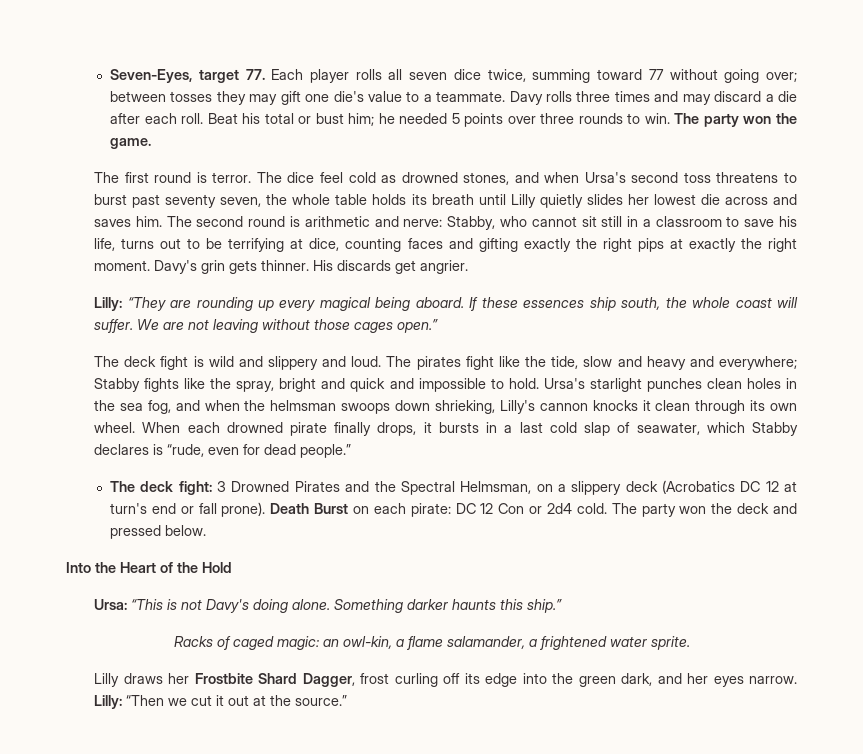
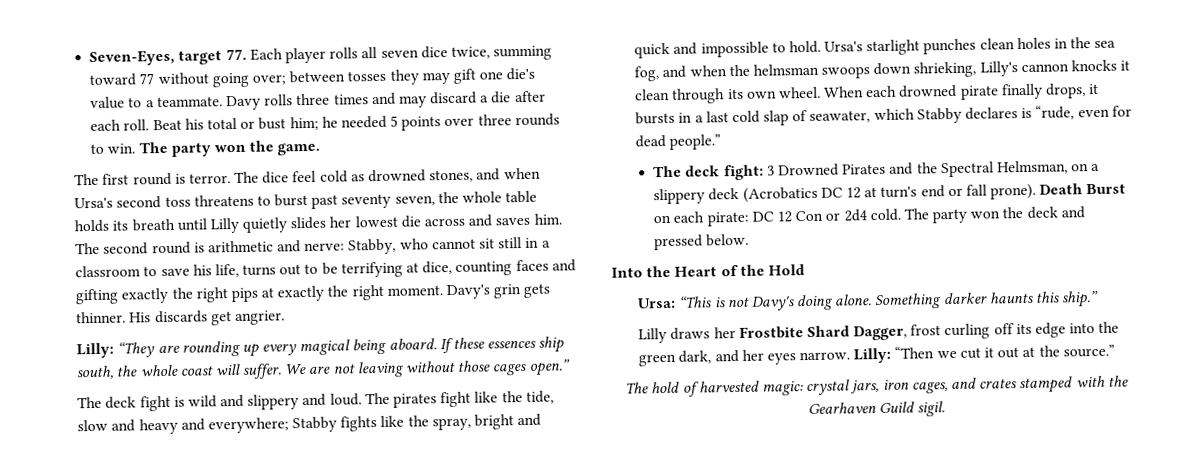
- Racks of caged magic: an owl-kin, a flame salamander, a frightened water sprite.
+ The hold of harvested magic: crystal jars, iron cages, and crates stamped with the Gearhaven Guild sigil.

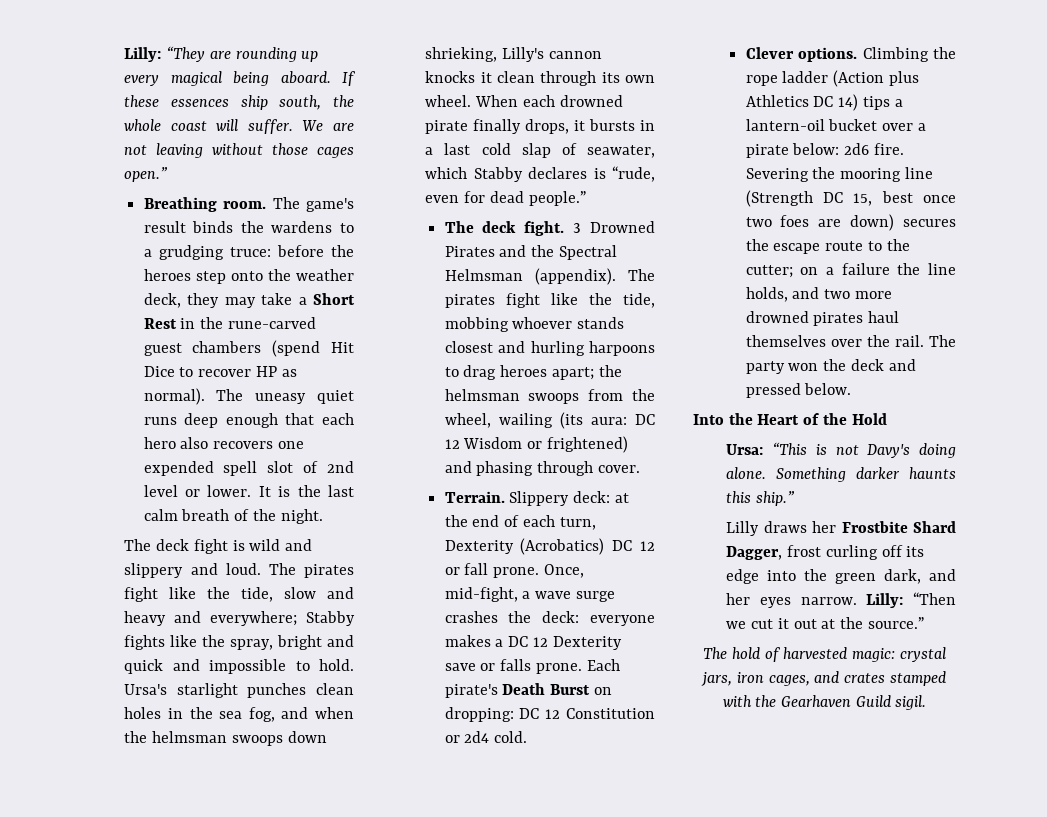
- Seven-Eyes, target 77. Each player rolls all seven dice twice, summing toward 77 without going over; between tosses they may gift one die's value to a teammate. Davy rolls three times and may discard a die after each roll. Beat his total or bust him; he needed 5 points over three rounds to win. The party won the game.
- The first round is terror. The dice feel cold as drowned stones, and when Ursa's second toss threatens to burst past seventy seven, the whole table holds its breath until Lilly quietly slides her lowest die across and saves him. The second round is arithmetic and nerve: Stabby, who cannot sit still in a classroom to save his life, turns out to be terrifying at dice, counting faces and gifting exactly the right pips at exactly the right moment. Davy's grin gets thinner. His discards get angrier.
+ Breathing room. The game's result binds the wardens to a grudging truce: before the heroes step onto the weather deck, they may take a Short Rest in the rune-carved guest chambers (spend Hit Dice to recover HP as normal). The uneasy quiet runs deep enough that each hero also recovers one expended spell slot of 2nd level or lower. It is the last calm breath of the night.
- The deck fight: 3 Drowned Pirates and the Spectral Helmsman, on a slippery deck (Acrobatics DC 12 at turn's end or fall prone). Death Burst on each pirate: DC 12 Con or 2d4 cold.
+ The deck fight. 3 Drowned Pirates and the Spectral Helmsman (appendix). The pirates fight like the tide, mobbing whoever stands closest and hurling harpoons to drag heroes apart; the helmsman swoops from the wheel, wailing (its aura: DC 12 Wisdom or frightened) and phasing through cover.
+ Terrain. Slippery deck: at the end of each turn, Dexterity (Acrobatics) DC 12 or fall prone. Once, mid-fight, a wave surge crashes the deck: everyone makes a DC 12 Dexterity save or falls prone. Each pirate's Death Burst on dropping: DC 12 Constitution or 2d4 cold.
+ Clever options. Climbing the rope ladder (Action plus Athletics DC 14) tips a lantern-oil bucket over a pirate below: 2d6 fire. Severing the mooring line (Strength DC 15, best once two foes are down) secures the escape route to the cutter; on a failure the line holds, and two more drowned pirates haul themselves over the rail.

